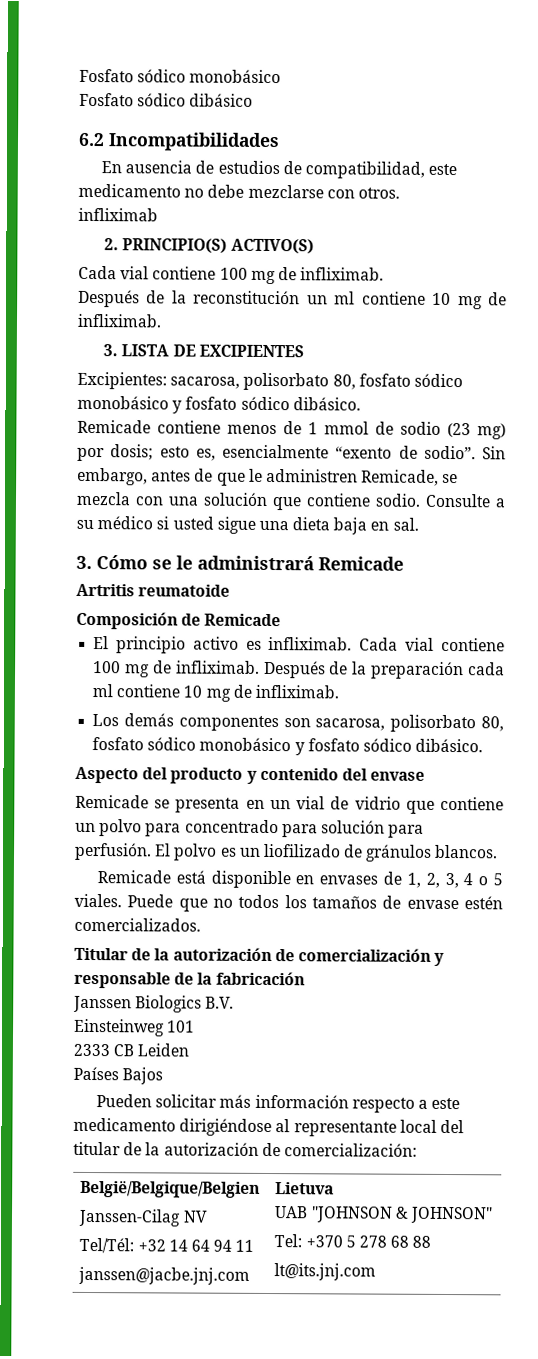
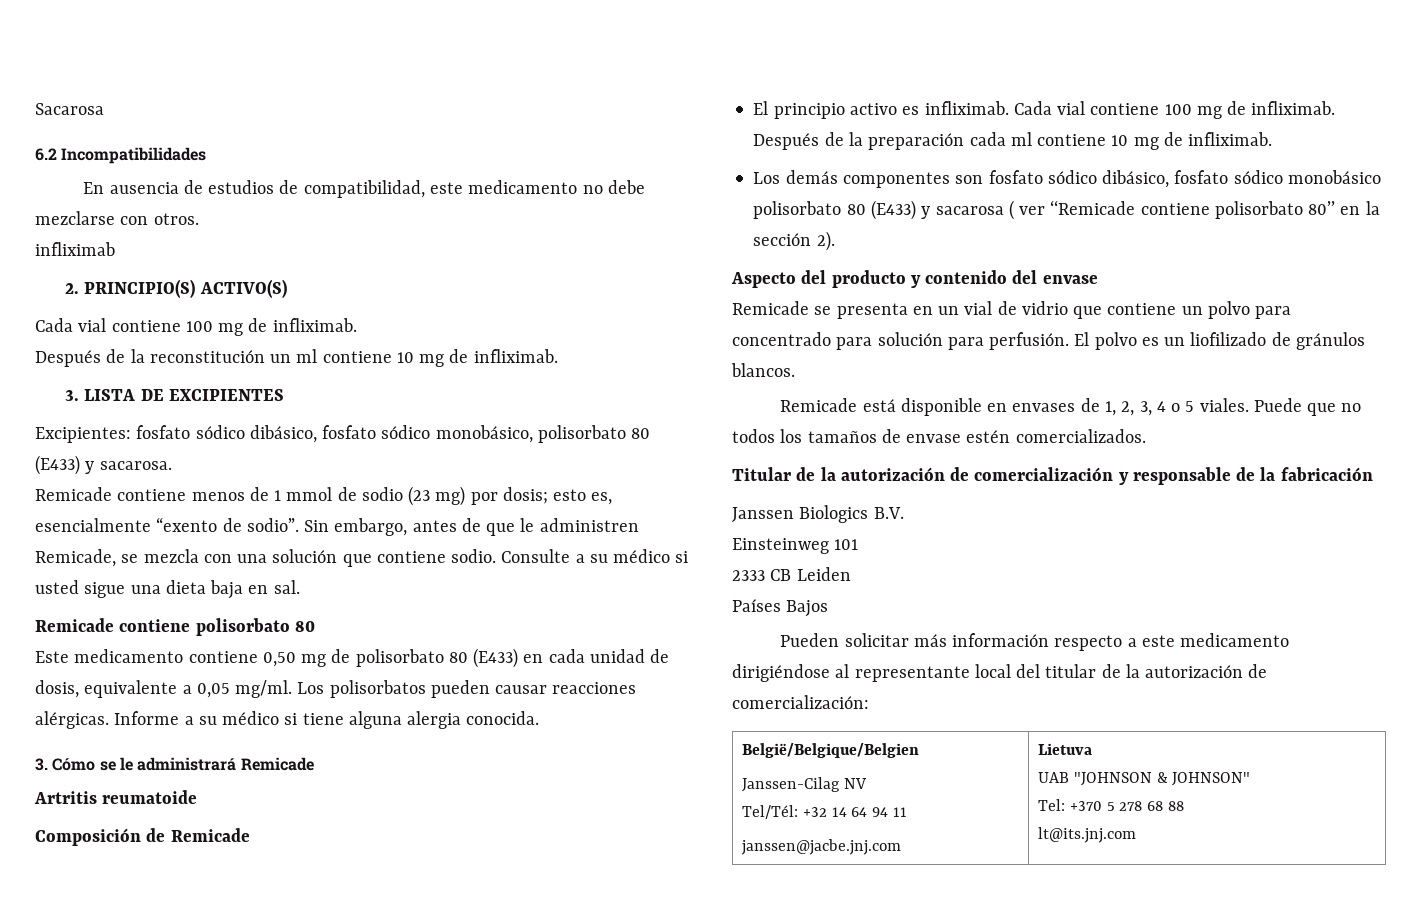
- Fosfato sódico monobásico
- Fosfato sódico dibásico
+ Sacarosa
- Excipientes: sacarosa, polisorbato 80, fosfato sódico monobásico y fosfato sódico dibásico.
+ Excipientes: fosfato sódico dibásico, fosfato sódico monobásico, polisorbato 80 (E433) y sacarosa.
+ Remicade contiene polisorbato 80
+ Este medicamento contiene 0,50 mg de polisorbato 80 (E433) en cada unidad de dosis, equivalente a 0,05 mg/ml. Los polisorbatos pueden causar reacciones alérgicas. Informe a su médico si tiene alguna alergia conocida.
- Los demás componentes son sacarosa, polisorbato 80, fosfato sódico monobásico y fosfato sódico dibásico.
+ Los demás componentes son fosfato sódico dibásico, fosfato sódico monobásico polisorbato 80 (E433) y sacarosa ( ver ‘‘Remicade contiene polisorbato 80’’ en la sección 2).

